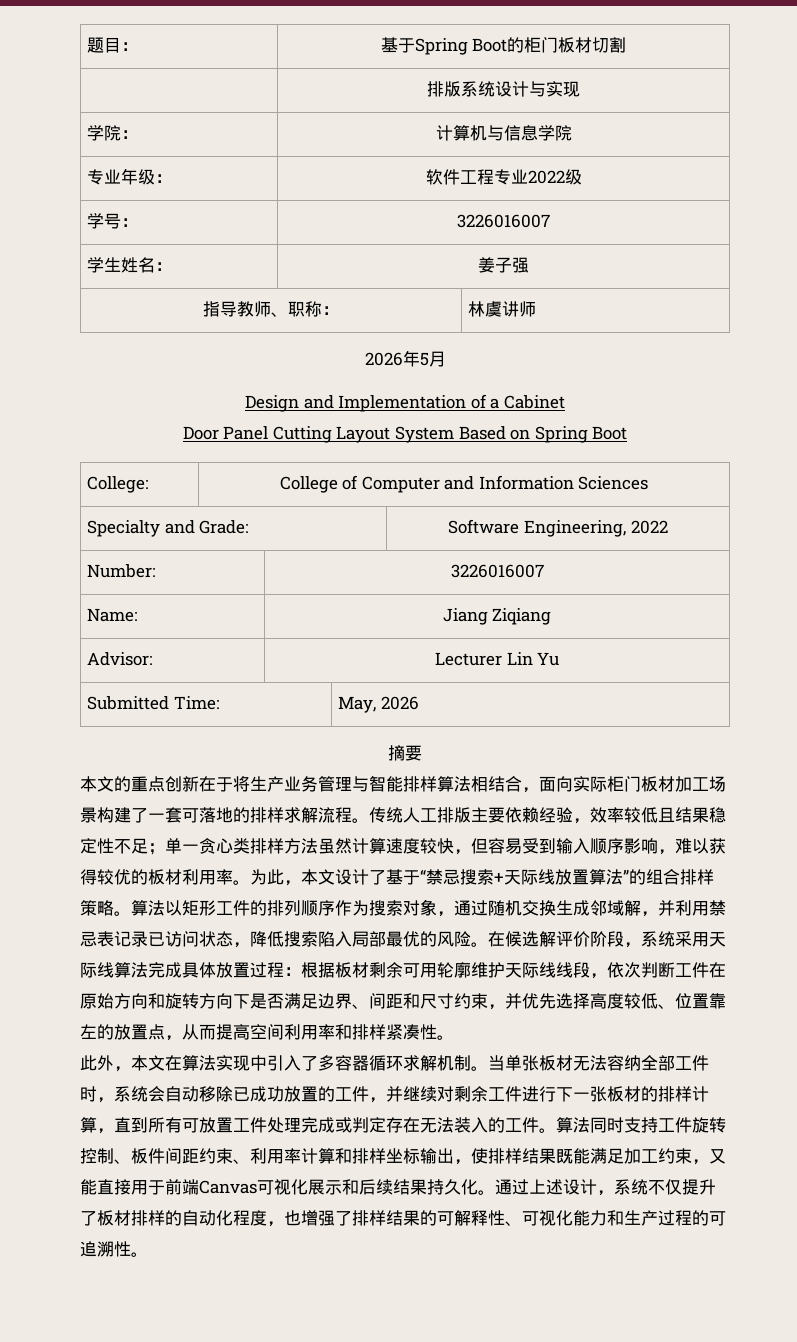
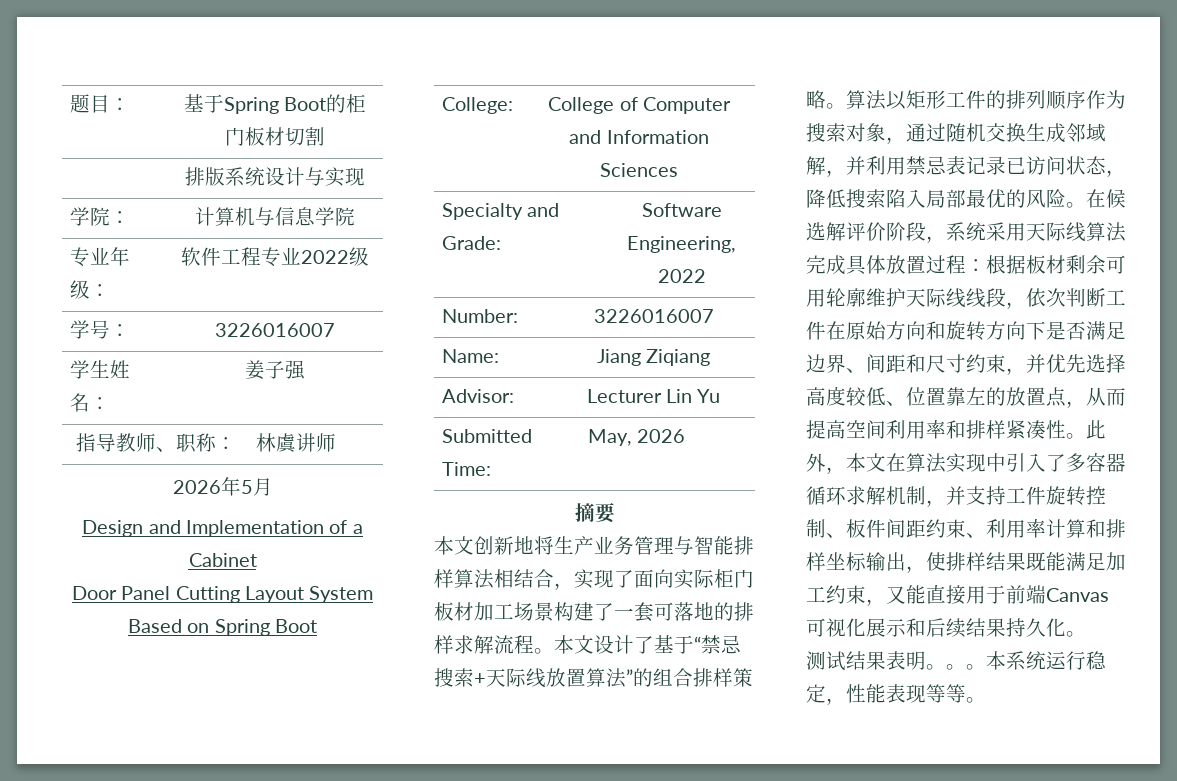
- 本文的重点创新在于将生产业务管理与智能排样算法相结合，面向实际柜门板材加工场景构建了一套可落地的排样求解流程。
+ 本文创新地将生产业务管理与智能排样算法相结合，实现了面向实际柜门板材加工场景构建了一套可落地的排样求解流程。
- 传统人工排版主要依赖经验，效率较低且结果稳定性不足；单一贪心类排样方法虽然计算速度较快，但容易受到输入顺序影响，难以获得较优的板材利用率。为此，本文设计了基于“禁忌搜索+天际线放置算法”的组合排样策略。
+ 本文设计了基于“禁忌搜索+天际线放置算法”的组合排样策略。
- 根据板材剩余可用轮廓维护天际线线段，依次判断工件在原始方向和旋转方向下是否满足边界、间距和尺寸约束，并优先选择高度较低、位置靠左的放置点，从而提高空间利用率和排样紧凑性。
- 此外，本文在算法实现中引入了多容器循环求解机制。当单张板材无法容纳全部工件时，系统会自动移除已成功放置的工件，并继续对剩余工件进行下一张板材的排样计算，直到所有可放置工件处理完成或判定存在无法装入的工件。算法同时支持工件旋转控制、板件间距约束、利用率计算和排样坐标输出，使排样结果既能满足加工约束，又能直接用于前端Canvas可视化展示和后续结果持久化。通过上述设计，系统不仅提升了板材排样的自动化程度，也增强了排样结果的可解释性、可视化能力和生产过程的可追溯性。
+ 根据板材剩余可用轮廓维护天际线线段，依次判断工件在原始方向和旋转方向下是否满足边界、间距和尺寸约束，并优先选择高度较低、位置靠左的放置点，从而提高空间利用率和排样紧凑性。此外，本文在算法实现中引入了多容器循环求解机制，并支持工件旋转控制、板件间距约束、利用率计算和排样坐标输出，使排样结果既能满足加工约束，又能直接用于前端Canvas可视化展示和后续结果持久化。
+ 测试结果表明。。。本系统运行稳定，性能表现等等。

